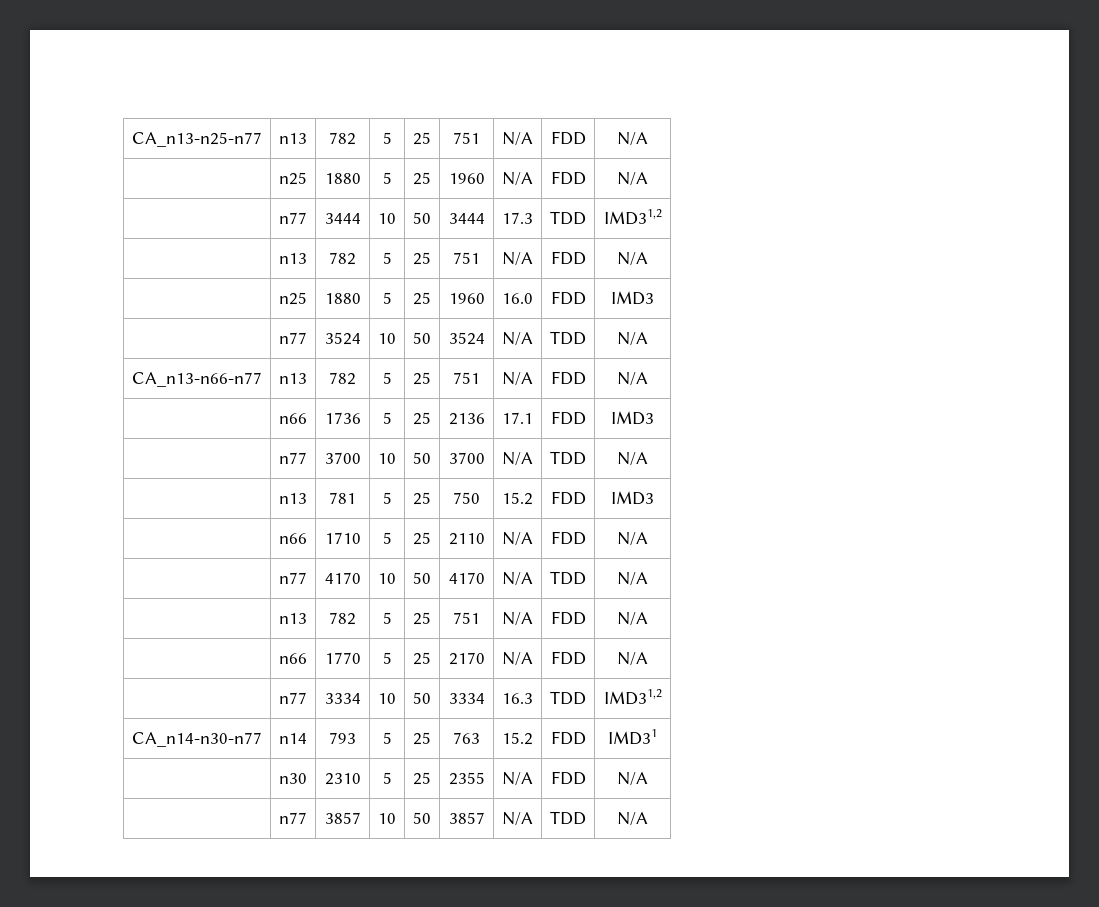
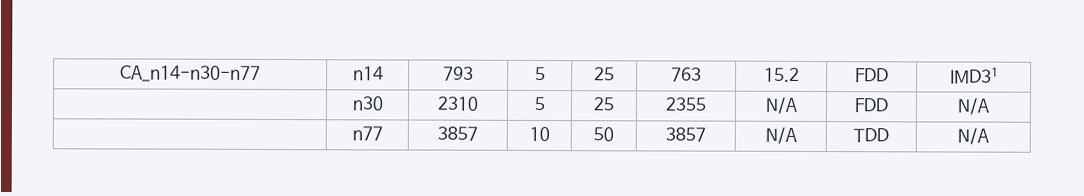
- CA_n13-n25-n77 | n13 | 782 | 5 | 25 | 751 | N/A | FDD | N/A
- | n25 | 1880 | 5 | 25 | 1960 | N/A | FDD | N/A
- | n77 | 3444 | 10 | 50 | 3444 | 17.3 | TDD | IMD31,2
- | n13 | 782 | 5 | 25 | 751 | N/A | FDD | N/A
- | n25 | 1880 | 5 | 25 | 1960 | 16.0 | FDD | IMD3
- | n77 | 3524 | 10 | 50 | 3524 | N/A | TDD | N/A
- CA_n13-n66-n77 | n13 | 782 | 5 | 25 | 751 | N/A | FDD | N/A
- | n66 | 1736 | 5 | 25 | 2136 | 17.1 | FDD | IMD3
- | n77 | 3700 | 10 | 50 | 3700 | N/A | TDD | N/A
- | n13 | 781 | 5 | 25 | 750 | 15.2 | FDD | IMD3
- | n66 | 1710 | 5 | 25 | 2110 | N/A | FDD | N/A
- | n77 | 4170 | 10 | 50 | 4170 | N/A | TDD | N/A
- | n13 | 782 | 5 | 25 | 751 | N/A | FDD | N/A
- | n66 | 1770 | 5 | 25 | 2170 | N/A | FDD | N/A
- | n77 | 3334 | 10 | 50 | 3334 | 16.3 | TDD | IMD31,2

